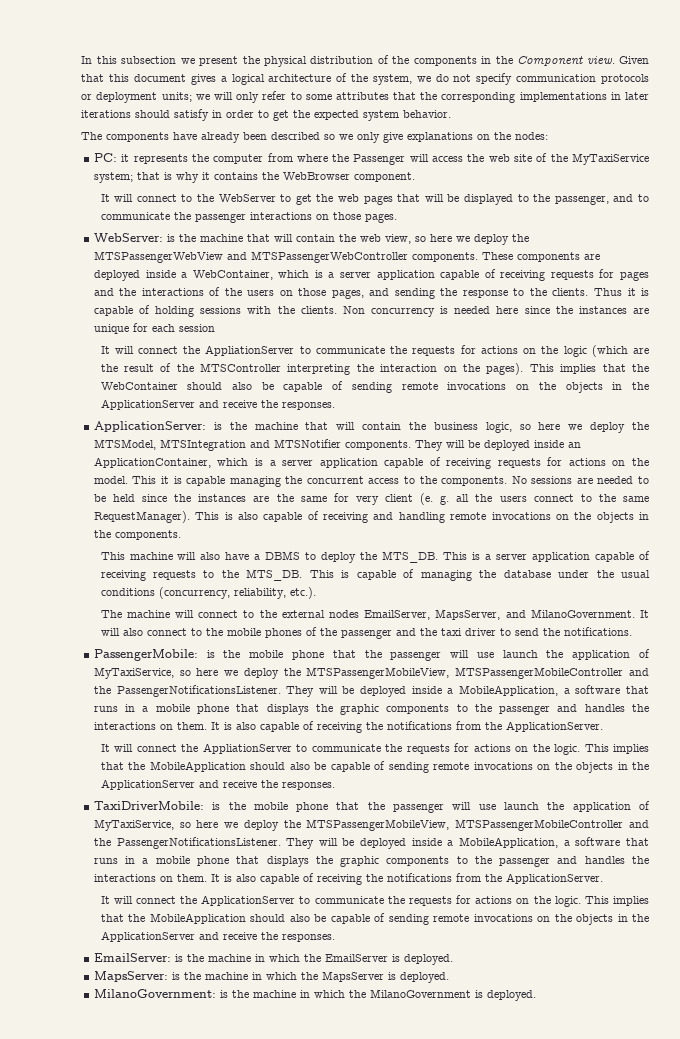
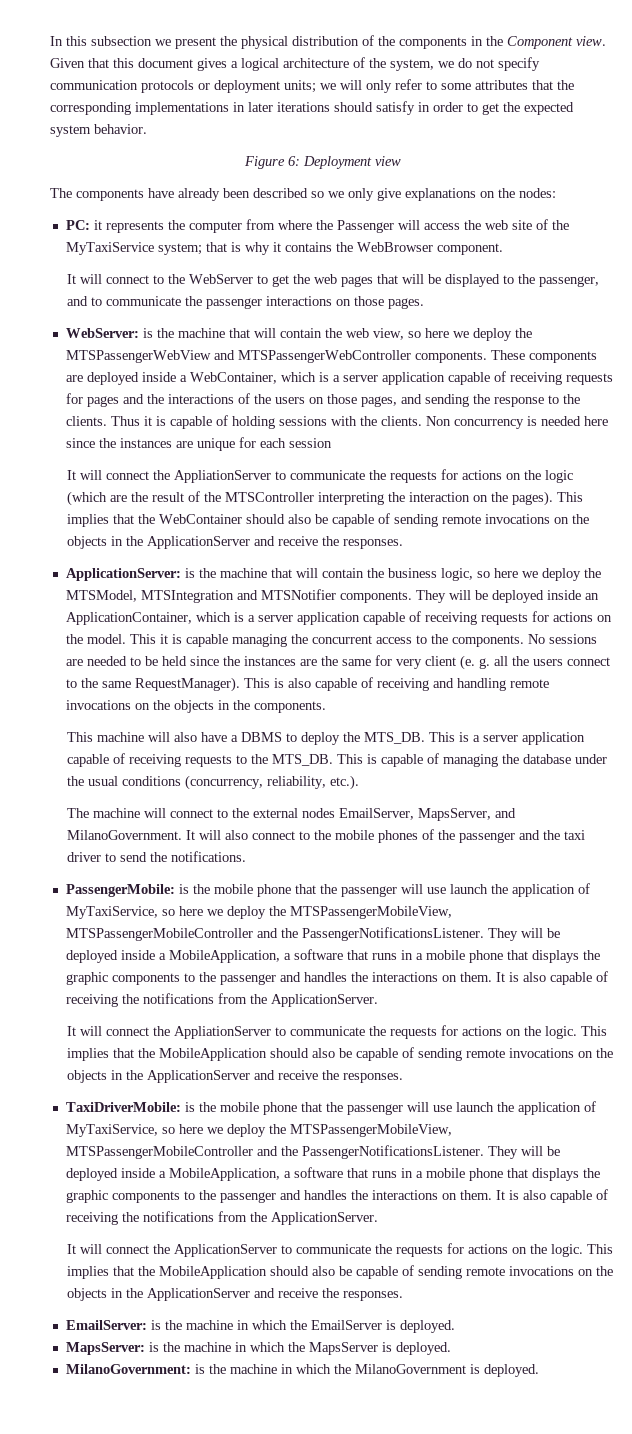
+ Figure 6: Deployment view

